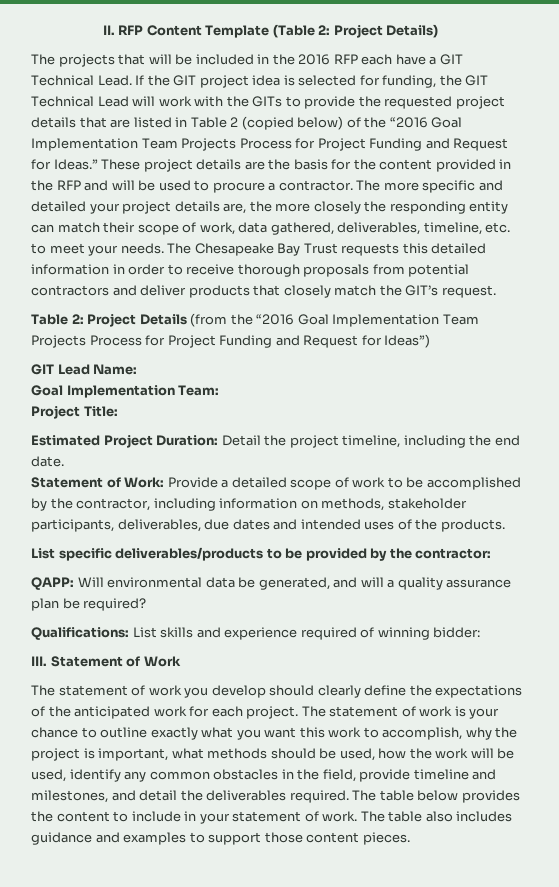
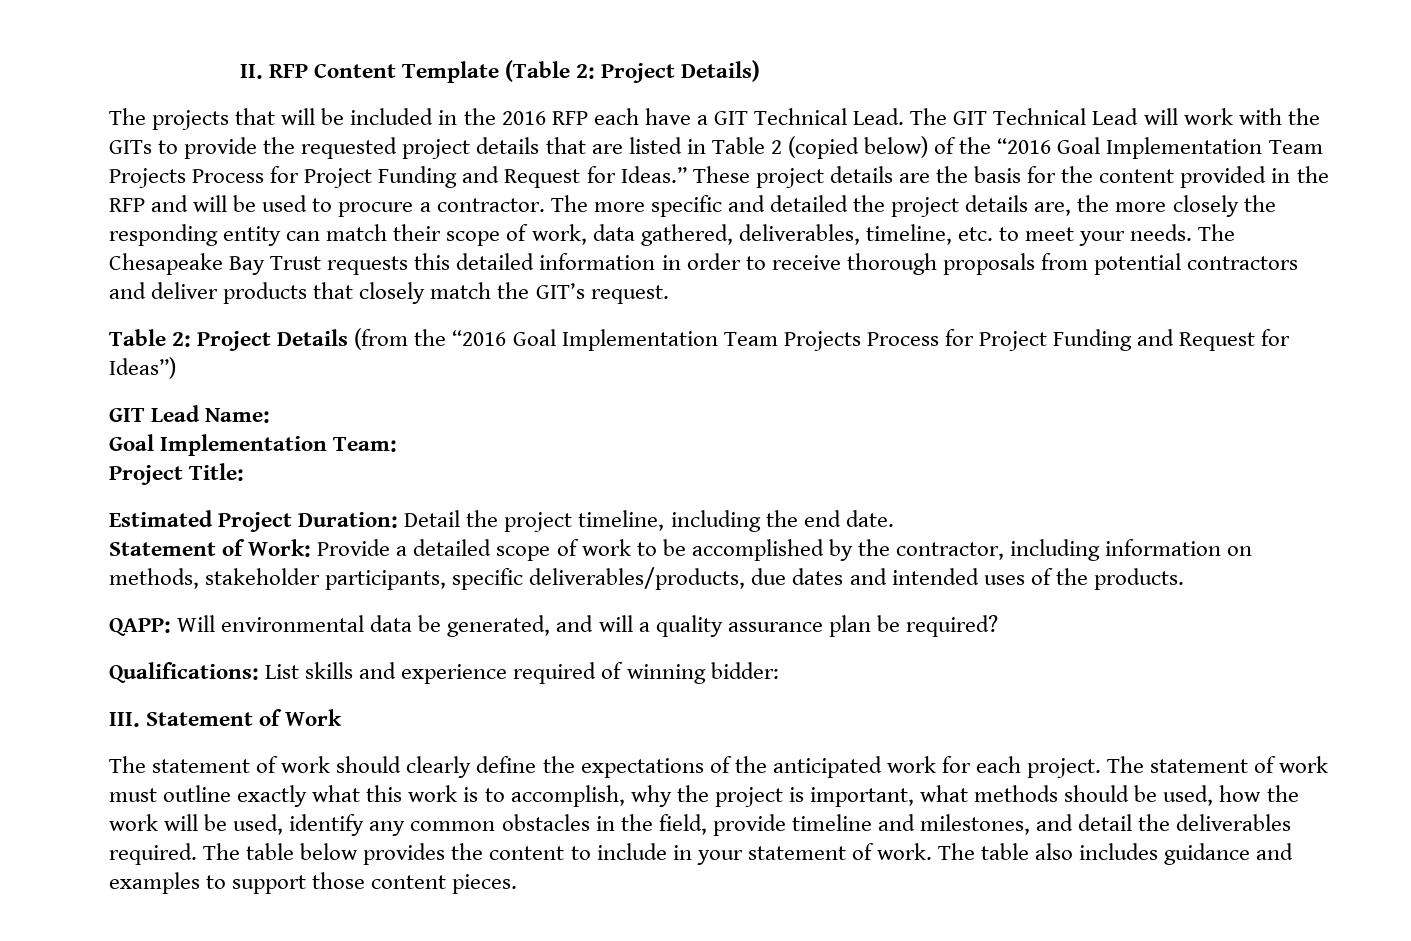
- If the GIT project idea is selected for funding, the GIT Technical Lead will work with the GITs to provide the requested project details that are listed in Table 2 (copied below) of the “2016 Goal Implementation Team Projects Process for Project Funding and Request for Ideas.”
+ The GIT Technical Lead will work with the GITs to provide the requested project details that are listed in Table 2 (copied below) of the “2016 Goal Implementation Team Projects Process for Project Funding and Request for Ideas.”
- The more specific and detailed your project details are, the more closely the responding entity can match their scope of work, data gathered, deliverables, timeline, etc. to meet your needs.
+ The more specific and detailed the project details are, the more closely the responding entity can match their scope of work, data gathered, deliverables, timeline, etc. to meet your needs.
- Statement of Work: Provide a detailed scope of work to be accomplished by the contractor, including information on methods, stakeholder participants, deliverables, due dates and intended uses of the products.
+ Statement of Work: Provide a detailed scope of work to be accomplished by the contractor, including information on methods, stakeholder participants, specific deliverables/products, due dates and intended uses of the products.
- List specific deliverables/products to be provided by the contractor:
- The statement of work you develop should clearly define the expectations of the anticipated work for each project.
+ The statement of work should clearly define the expectations of the anticipated work for each project.
- The statement of work is your chance to outline exactly what you want this work to accomplish, why the project is important, what methods should be used, how the work will be used, identify any common obstacles in the field, provide timeline and milestones, and detail the deliverables required.
+ The statement of work must outline exactly what this work is to accomplish, why the project is important, what methods should be used, how the work will be used, identify any common obstacles in the field, provide timeline and milestones, and detail the deliverables required.

